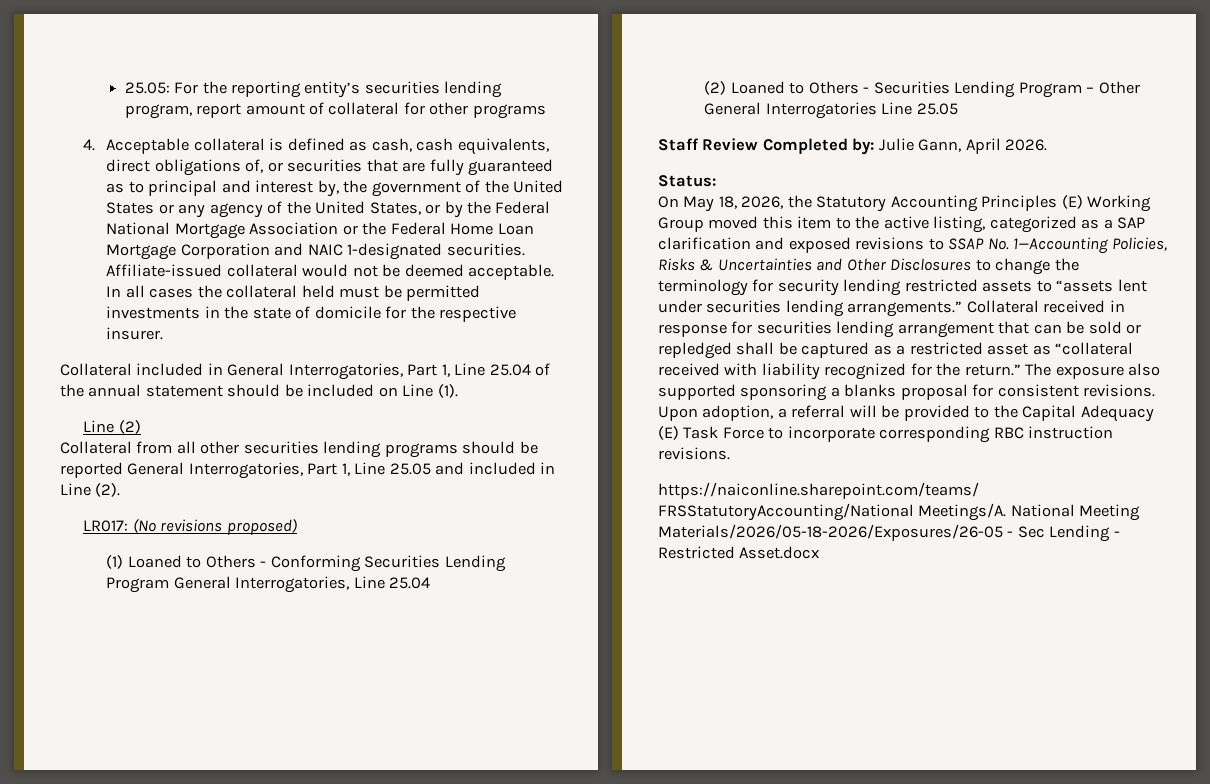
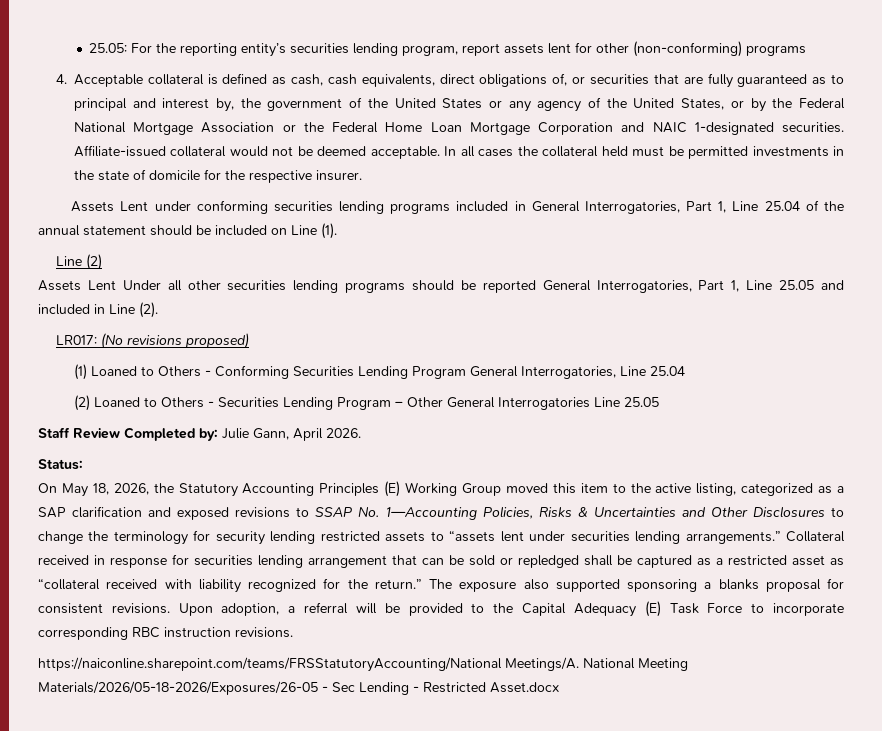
- 25.05: For the reporting entity’s securities lending program, report amount of collateral for other programs
+ 25.05: For the reporting entity’s securities lending program, report assets lent for other (non-conforming) programs
- Collateral included in General Interrogatories, Part 1, Line 25.04 of the annual statement should be included on Line (1).
+ Assets Lent under conforming securities lending programs included in General Interrogatories, Part 1, Line 25.04 of the annual statement should be included on Line (1).
- Collateral from all other securities lending programs should be reported General Interrogatories, Part 1, Line 25.05 and included in Line (2).
+ Assets Lent Under all other securities lending programs should be reported General Interrogatories, Part 1, Line 25.05 and included in Line (2).

